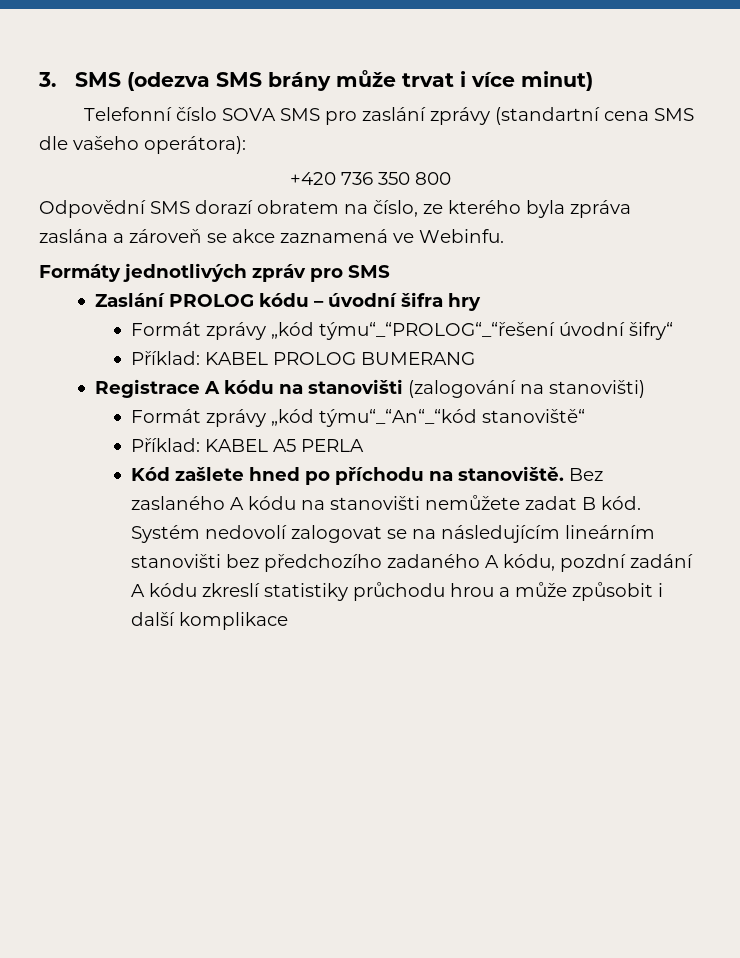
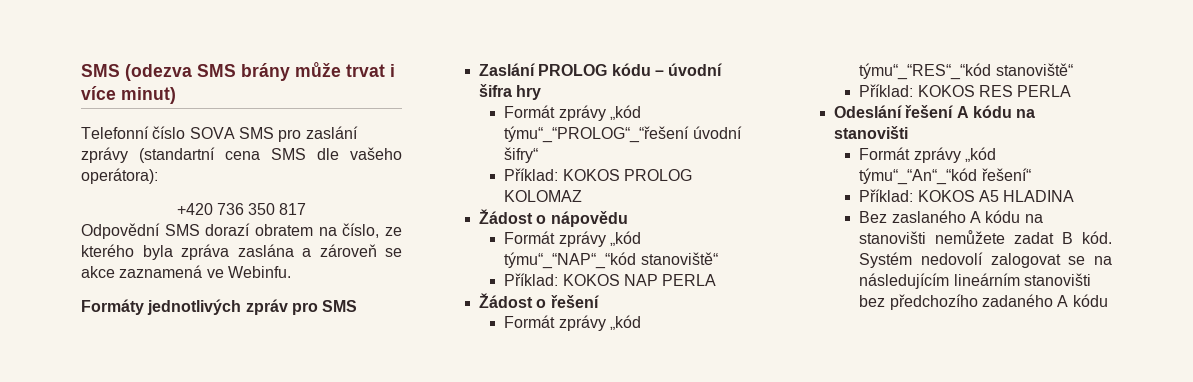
- 3. SMS (odezva SMS brány může trvat i více minut)
+ SMS (odezva SMS brány může trvat i více minut)
- +420 736 350 800
+ +420 736 350 817
- Příklad: KABEL PROLOG BUMERANG
- Registrace A kódu na stanovišti (zalogování na stanovišti)
+ Příklad: KOKOS PROLOG KOLOMAZ
+ Žádost o nápovědu
+ Formát zprávy „kód týmu“_“NAP“_“kód stanoviště“
+ Příklad: KOKOS NAP PERLA
+ Žádost o řešení
+ Formát zprávy „kód týmu“_“RES“_“kód stanoviště“
+ Příklad: KOKOS RES PERLA
+ Odeslání řešení A kódu na stanovišti
- Formát zprávy „kód týmu“_“An“_“kód stanoviště“
- Příklad: KABEL A5 PERLA
- Kód zašlete hned po příchodu na stanoviště. Bez zaslaného A kódu na stanovišti nemůžete zadat B kód.
+ Formát zprávy „kód týmu“_“An“_“kód řešení“
+ Příklad: KOKOS A5 HLADINA
+ Bez zaslaného A kódu na stanovišti nemůžete zadat B kód.
- Systém nedovolí zalogovat se na následujícím lineárním stanovišti bez předchozího zadaného A kódu, pozdní zadání A kódu zkreslí statistiky průchodu hrou a může způsobit i další komplikace
+ Systém nedovolí zalogovat se na následujícím lineárním stanovišti bez předchozího zadaného A kódu

